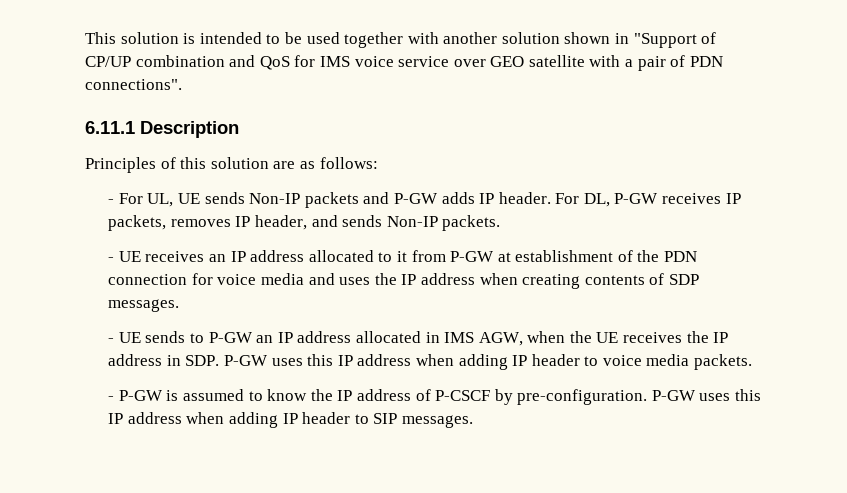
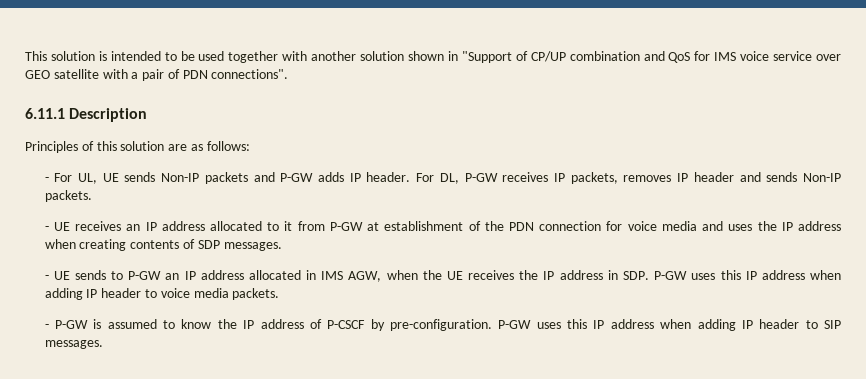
- For DL, P-GW receives IP packets, removes IP header, and sends Non-IP packets.
+ For DL, P-GW receives IP packets, removes IP header and sends Non-IP packets.

